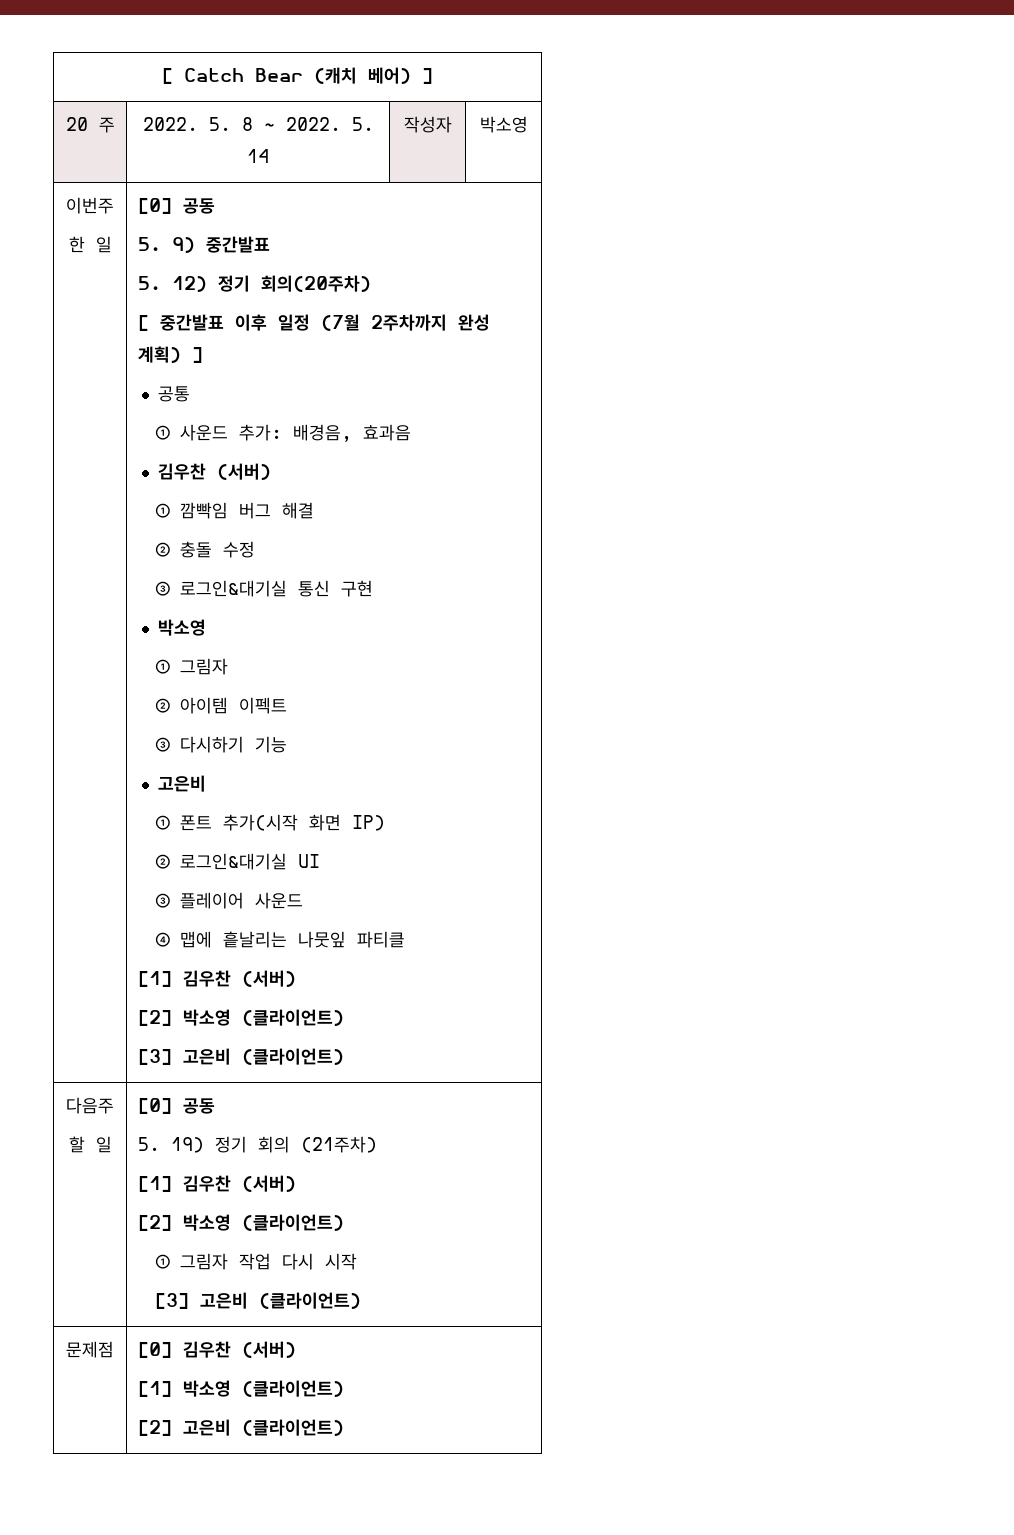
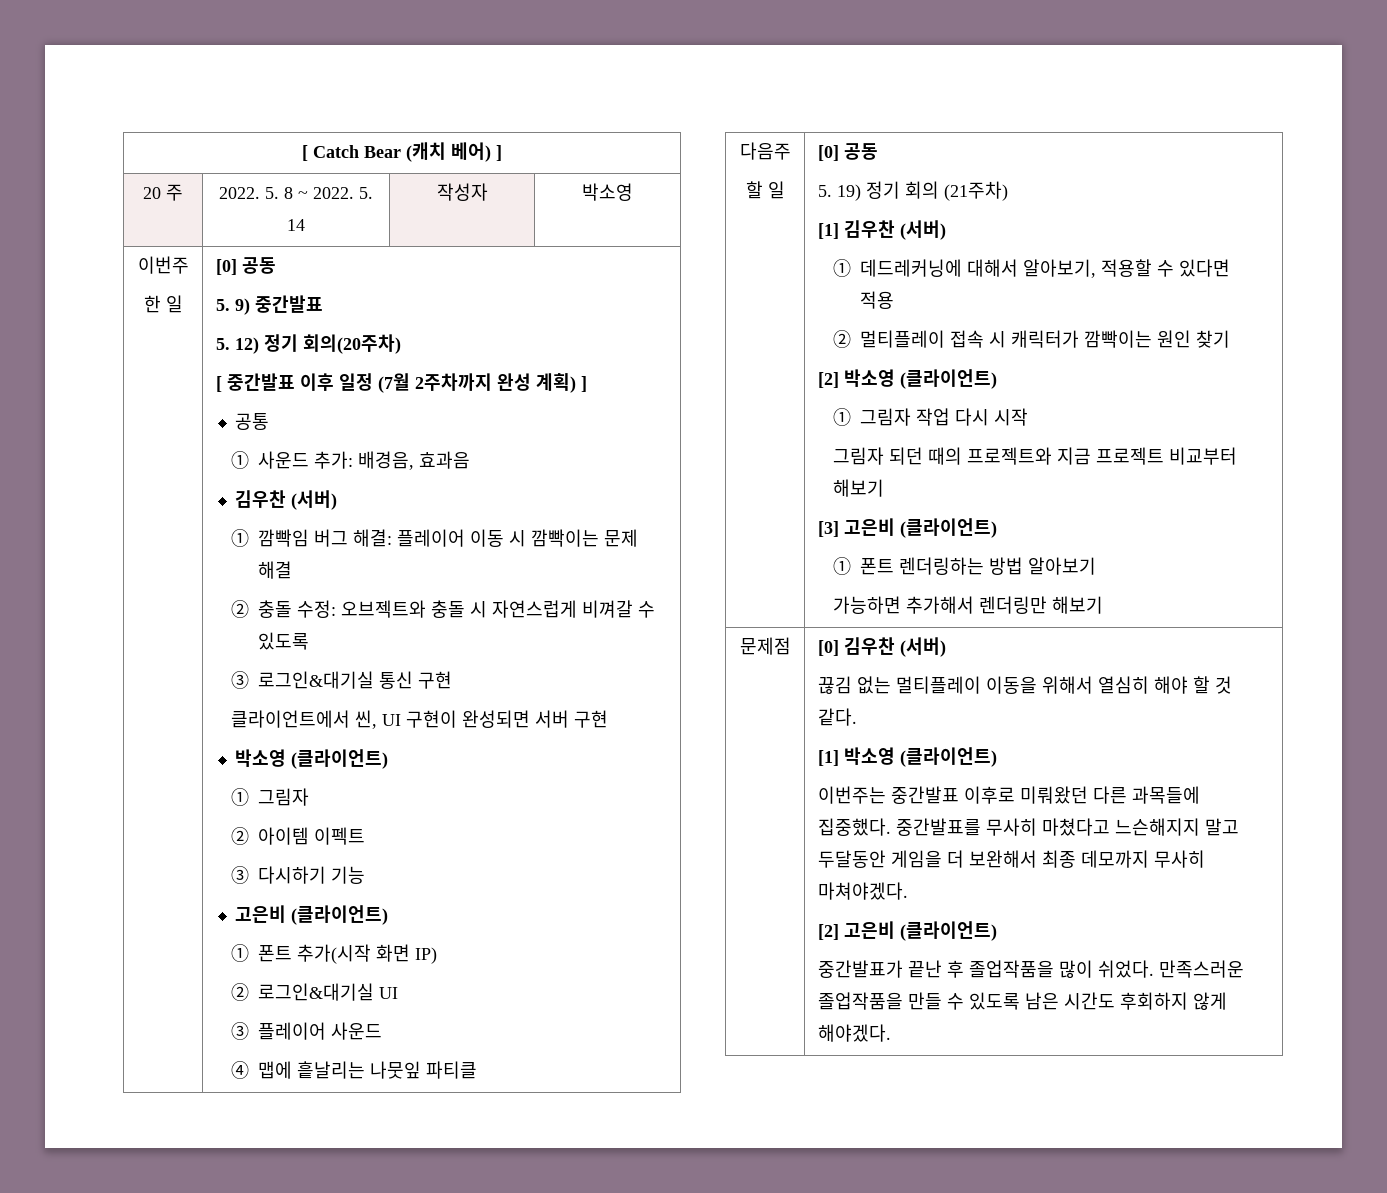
- ① 깜빡임 버그 해결
- ② 충돌 수정
+ ① 깜빡임 버그 해결: 플레이어 이동 시 깜빡이는 문제 해결
+ ② 충돌 수정: 오브젝트와 충돌 시 자연스럽게 비껴갈 수 있도록
  ③ 로그인&대기실 통신 구현
- 박소영
+ 클라이언트에서 씬, UI 구현이 완성되면 서버 구현
+ 박소영 (클라이언트)
  ③ 다시하기 기능
- 고은비
+ 고은비 (클라이언트)
  ④ 맵에 흩날리는 나뭇잎 파티클
- [1] 김우찬 (서버)
- [2] 박소영 (클라이언트)
- [3] 고은비 (클라이언트)
+ ① 데드레커닝에 대해서 알아보기, 적용할 수 있다면 적용
+ ② 멀티플레이 접속 시 캐릭터가 깜빡이는 원인 찾기
  ① 그림자 작업 다시 시작
+ 그림자 되던 때의 프로젝트와 지금 프로젝트 비교부터 해보기
  [3] 고은비 (클라이언트)
+ ① 폰트 렌더링하는 방법 알아보기
+ 가능하면 추가해서 렌더링만 해보기
  문제점 | [0] 김우찬 (서버)
+ 끊김 없는 멀티플레이 이동을 위해서 열심히 해야 할 것 같다.
  [1] 박소영 (클라이언트)
+ 이번주는 중간발표 이후로 미뤄왔던 다른 과목들에 집중했다. 중간발표를 무사히 마쳤다고 느슨해지지 말고 두달동안 게임을 더 보완해서 최종 데모까지 무사히 마쳐야겠다.
  [2] 고은비 (클라이언트)
+ 중간발표가 끝난 후 졸업작품을 많이 쉬었다. 만족스러운 졸업작품을 만들 수 있도록 남은 시간도 후회하지 않게 해야겠다.

